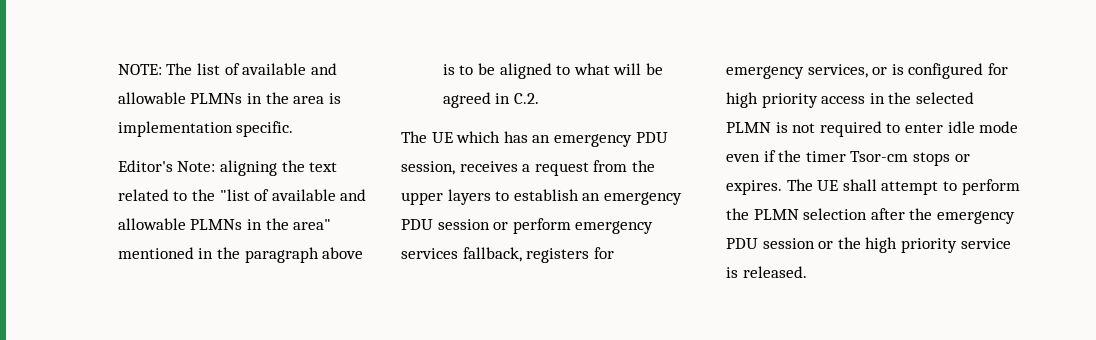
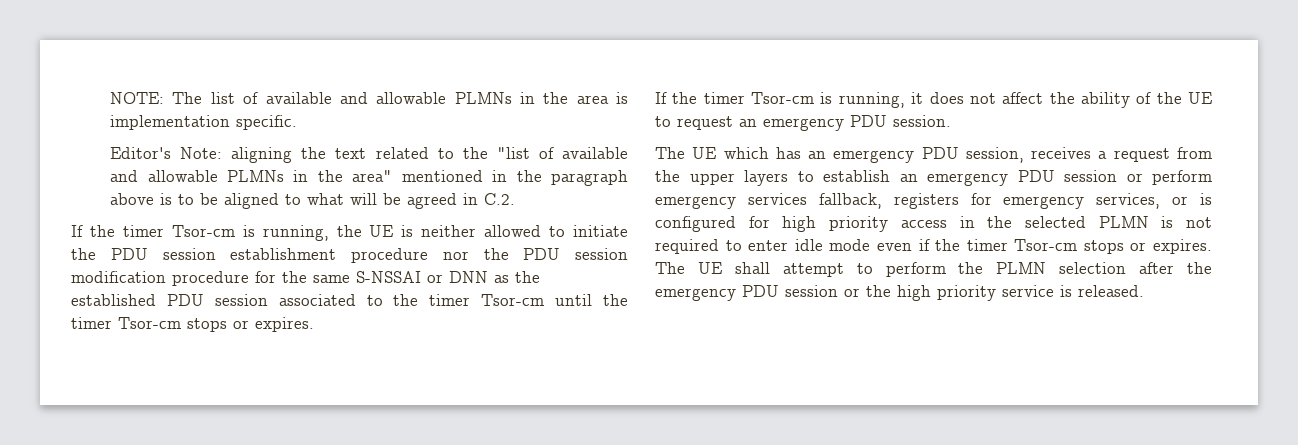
+ If the timer Tsor-cm is running, the UE is neither allowed to initiate the PDU session establishment procedure nor the PDU session modification procedure for the same S-NSSAI or DNN as the established PDU session associated to the timer Tsor-cm until the timer Tsor-cm stops or expires.
+ If the timer Tsor-cm is running, it does not affect the ability of the UE to request an emergency PDU session.

